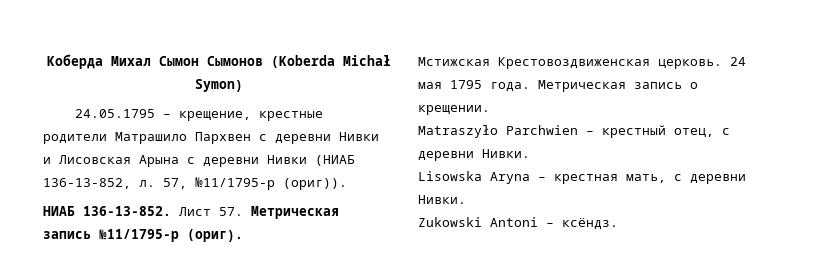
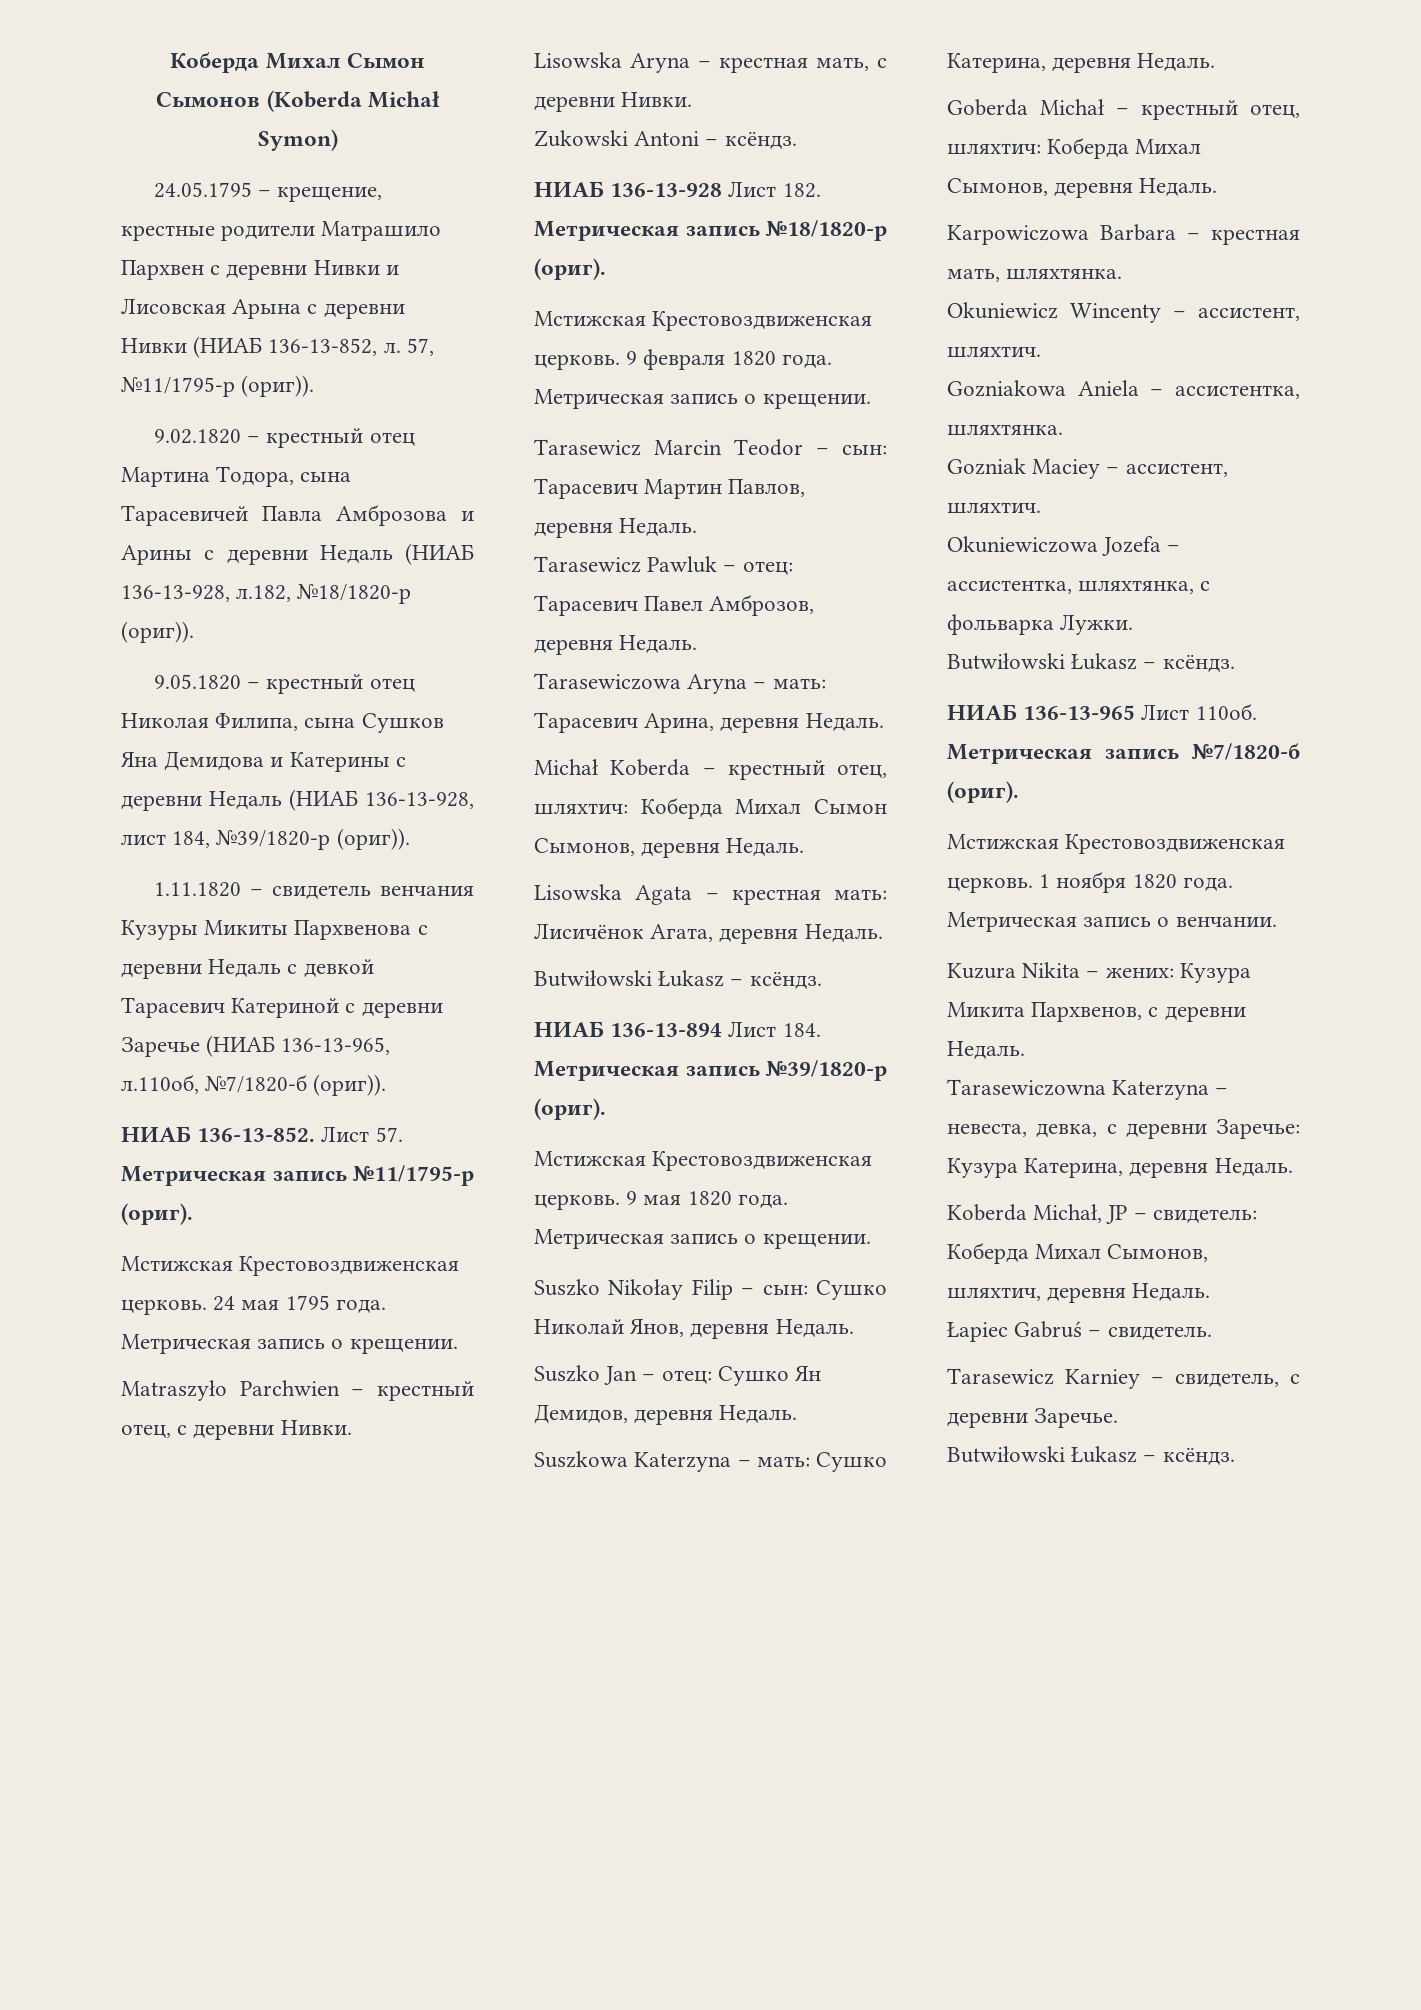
+ 9.02.1820 – крестный отец Мартина Тодора, сына Тарасевичей Павла Амброзова и Арины с деревни Недаль (НИАБ 136-13-928, л.182, №18/1820-р (ориг)).
+ 9.05.1820 – крестный отец Николая Филипа, сына Сушков Яна Демидова и Катерины с деревни Недаль (НИАБ 136-13-928, лист 184, №39/1820-р (ориг)).
+ 1.11.1820 – свидетель венчания Кузуры Микиты Пархвенова с деревни Недаль с девкой Тарасевич Катериной с деревни Заречье (НИАБ 136-13-965, л.110об, №7/1820-б (ориг)).
+ НИАБ 136-13-928 Лист 182. Метрическая запись №18/1820-р (ориг).
+ Мстижская Крестовоздвиженская церковь. 9 февраля 1820 года. Метрическая запись о крещении.
+ Tarasewicz Marcin Teodor – сын: Тарасевич Мартин Павлов, деревня Недаль.
+ Tarasewicz Pawluk – отец: Тарасевич Павел Амброзов, деревня Недаль.
+ Tarasewiczowa Aryna – мать: Тарасевич Арина, деревня Недаль.
+ Michał Koberda – крестный отец, шляхтич: Коберда Михал Сымон Сымонов, деревня Недаль.
+ Lisowska Agata – крестная мать: Лисичёнок Агата, деревня Недаль.
+ Butwiłowski Łukasz – ксёндз.
+ НИАБ 136-13-894 Лист 184. Метрическая запись №39/1820-р (ориг).
+ Мстижская Крестовоздвиженская церковь. 9 мая 1820 года. Метрическая запись о крещении.
+ Suszko Nikołay Filip – сын: Сушко Николай Янов, деревня Недаль.
+ Suszko Jan – отец: Сушко Ян Демидов, деревня Недаль.
+ Suszkowa Katerzyna – мать: Сушко Катерина, деревня Недаль.
+ Goberda Michał – крестный отец, шляхтич: Коберда Михал Сымонов, деревня Недаль.
+ Karpowiczowa Barbara – крестная мать, шляхтянка.
+ Okuniewicz Wincenty – ассистент, шляхтич.
+ Gozniakowa Aniela – ассистентка, шляхтянка.
+ Gozniak Maciey – ассистент, шляхтич.
+ Okuniewiczowa Jozefa – ассистентка, шляхтянка, с фольварка Лужки.
+ Butwiłowski Łukasz – ксёндз.
+ НИАБ 136-13-965 Лист 110об. Метрическая запись №7/1820-б (ориг).
+ Мстижская Крестовоздвиженская церковь. 1 ноября 1820 года. Метрическая запись о венчании.
+ Kuzura Nikita – жених: Кузура Микита Пархвенов, с деревни Недаль.
+ Tarasewiczowna Katerzyna – невеста, девка, с деревни Заречье: Кузура Катерина, деревня Недаль.
+ Koberda Michał, JP – свидетель: Коберда Михал Сымонов, шляхтич, деревня Недаль.
+ Łapiec Gabruś – свидетель.
+ Tarasewicz Karniey – свидетель, с деревни Заречье.
+ Butwiłowski Łukasz – ксёндз.

